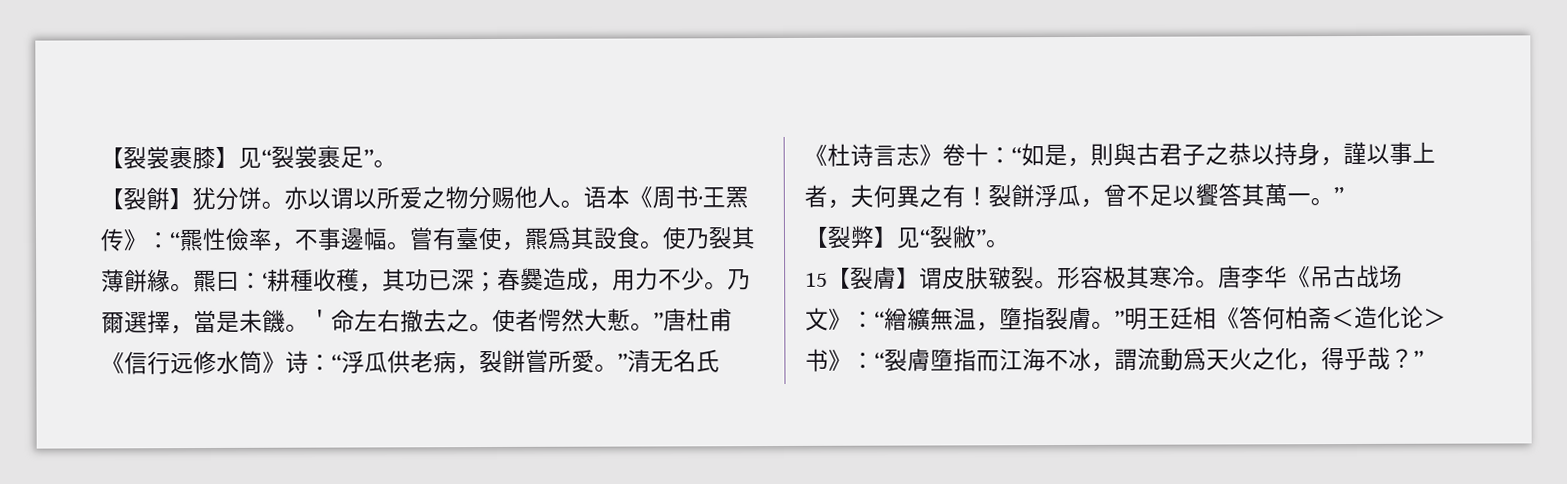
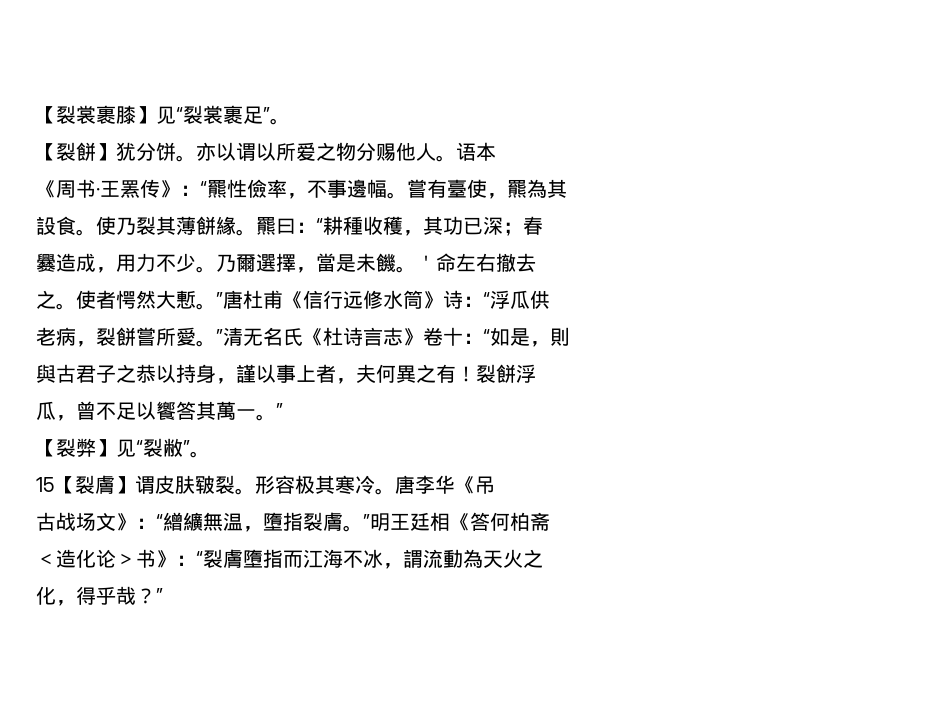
- 【裂餠】犹分饼。
+ 【裂餅】犹分饼。
- 语本《周书·王罴传》：“羆性儉率，不事邊幅。
+ 语本
+ 《周书·王罴传》：“羆性儉率，不事邊幅。
- 嘗有臺使，羆爲其設食。
+ 嘗有臺使，羆為其
+ 設食。
- 羆曰：‘耕種收穫，其功已深；春爨造成，用力不少。
+ 羆曰：“耕種收穫，其功已深；春
+ 爨造成，用力不少。
- ＇命左右撤去之。
+ ＇命左右撤去
+ 之。
- 使者愕然大慙。”唐杜甫《信行远修水筒》诗：“浮瓜供老病，裂餅嘗所愛。”清无名氏《杜诗言志》卷十：“如是，則與古君子之恭以持身，謹以事上者，夫何異之有！
+ 使者愕然大慙。”唐杜甫《信行远修水筒》诗：“浮瓜供
+ 老病，裂餅嘗所愛。”清无名氏《杜诗言志》卷十：“如是，則
+ 與古君子之恭以持身，謹以事上者，夫何異之有！
- 裂餅浮瓜，曾不足以饗答其萬一。”
+ 裂餅浮
+ 瓜，曾不足以饗答其萬一。”
- 唐李华《吊古战场文》：“繒纊無温，墮指裂膚。”明王廷相《答何柏斋＜造化论＞书》：“裂膚墮指而江海不冰，謂流動爲天火之化，得乎哉？”
+ 唐李华《吊
+ 古战场文》：“繒纊無温，墮指裂膚。”明王廷相《答何柏斋
+ ＜造化论＞书》：“裂膚墮指而江海不冰，謂流動為天火之
+ 化，得乎哉？”

